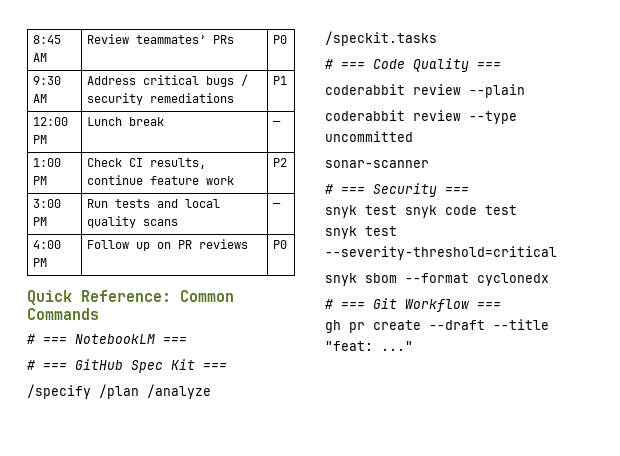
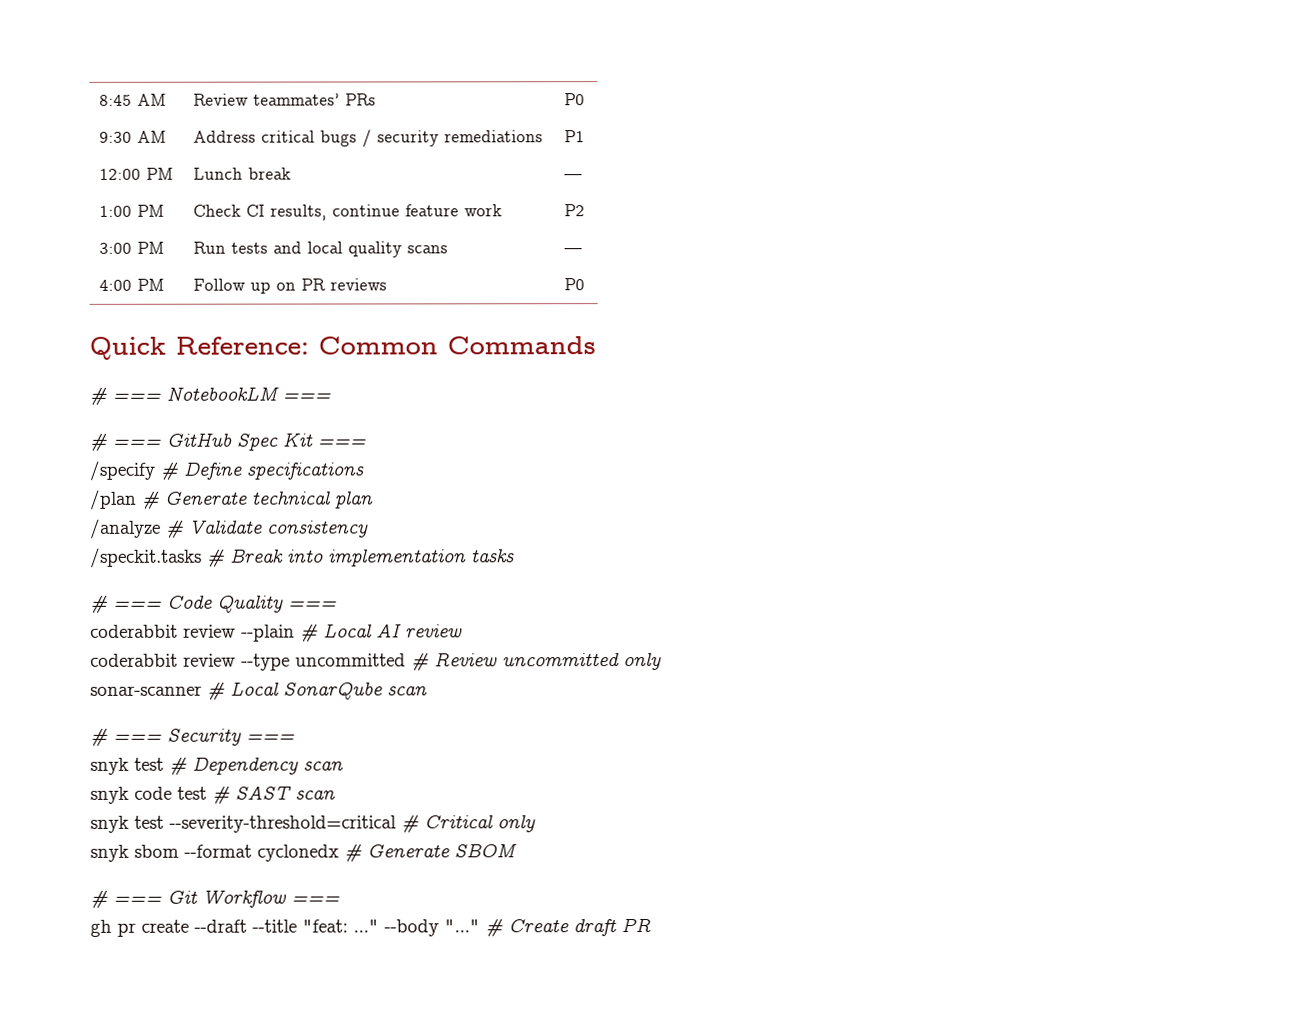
- /specify /plan /analyze /speckit.tasks
+ /specify # Define specifications
+ /plan # Generate technical plan
+ /analyze # Validate consistency
+ /speckit.tasks # Break into implementation tasks
- coderabbit review --plain
+ coderabbit review --plain # Local AI review
- coderabbit review --type uncommitted
- sonar-scanner
+ coderabbit review --type uncommitted # Review uncommitted only
+ sonar-scanner # Local SonarQube scan
- snyk test snyk code test
+ snyk test # Dependency scan
+ snyk code test # SAST scan
- snyk test --severity-threshold=critical
+ snyk test --severity-threshold=critical # Critical only
- snyk sbom --format cyclonedx
+ snyk sbom --format cyclonedx # Generate SBOM
+ --body "..." # Create draft PR

